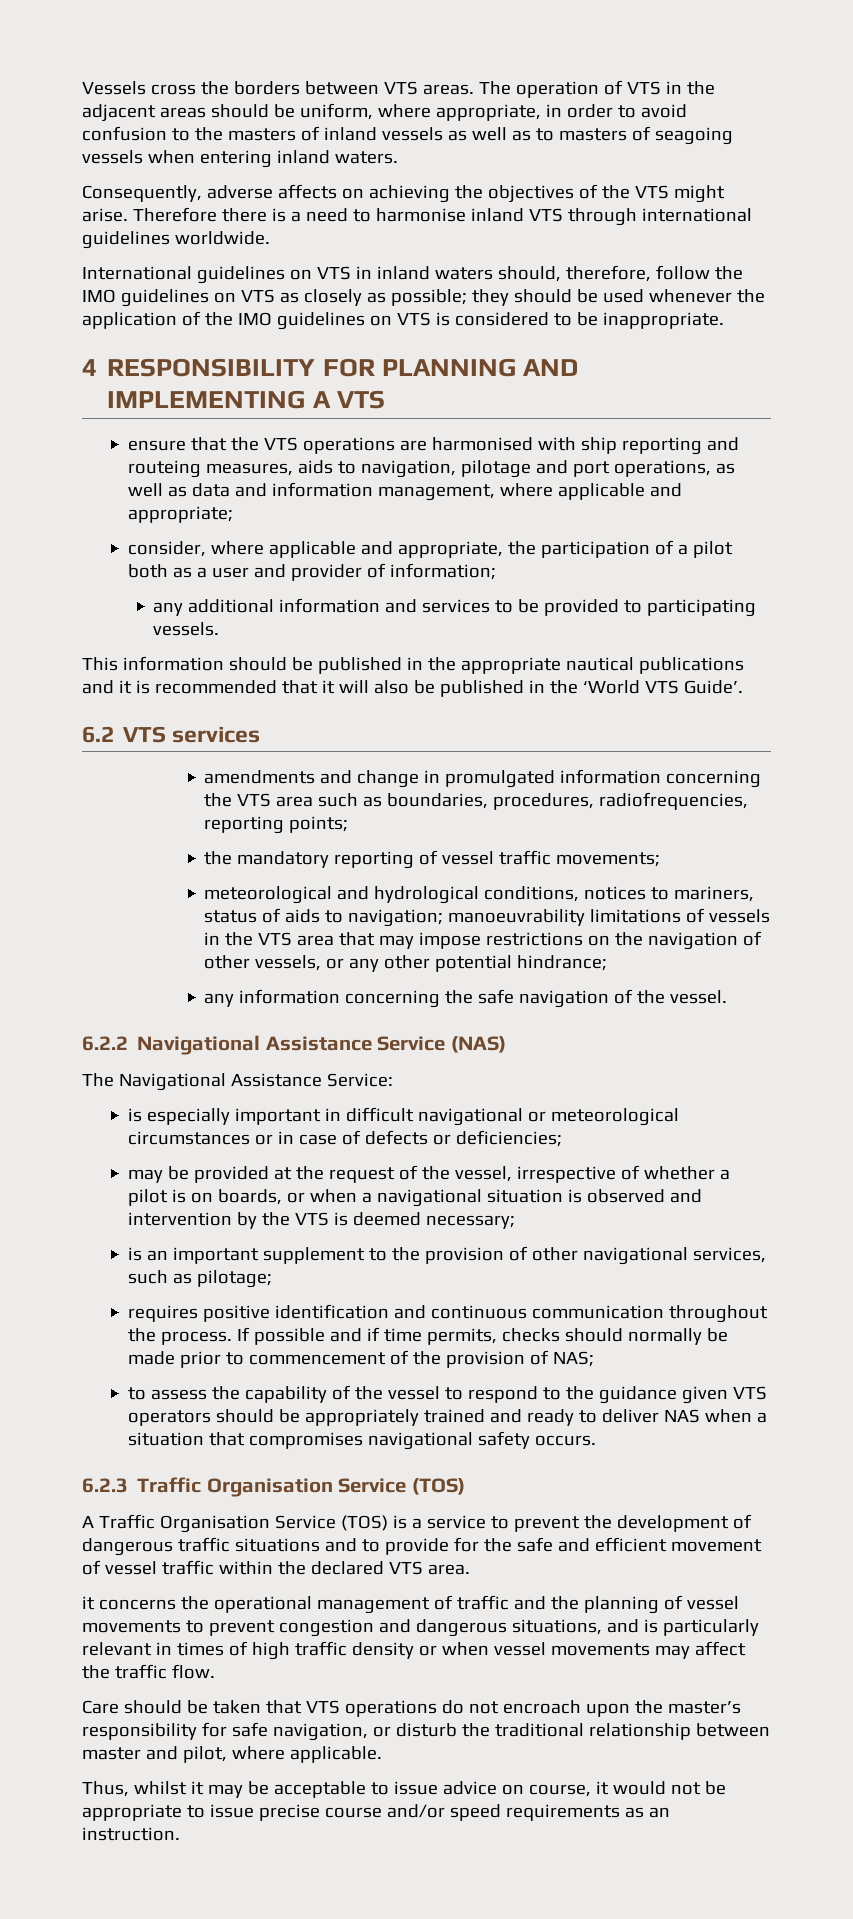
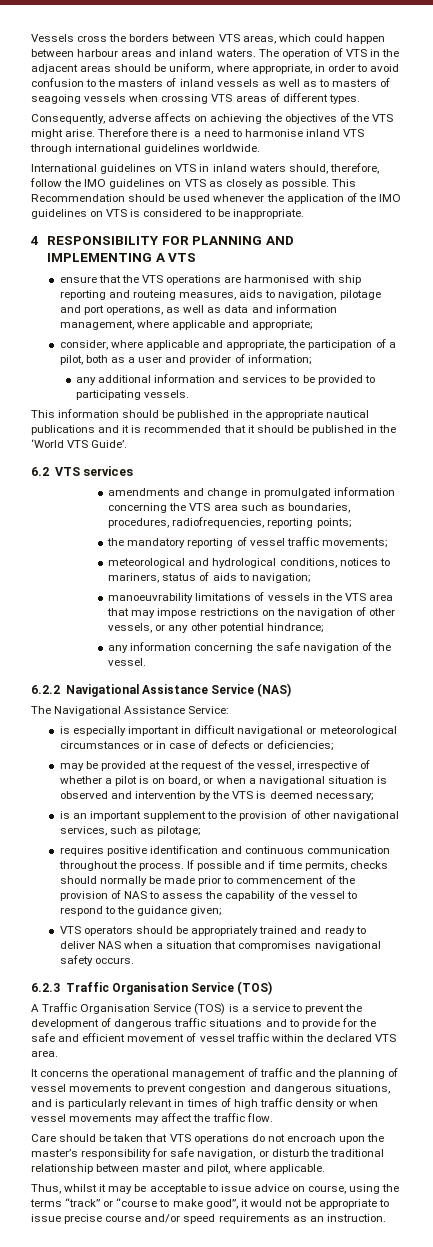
- Vessels cross the borders between VTS areas.
+ Vessels cross the borders between VTS areas, which could happen between harbour areas and inland waters.
- The operation of VTS in the adjacent areas should be uniform, where appropriate, in order to avoid confusion to the masters of inland vessels as well as to masters of seagoing vessels when entering inland waters.
+ The operation of VTS in the adjacent areas should be uniform, where appropriate, in order to avoid confusion to the masters of inland vessels as well as to masters of seagoing vessels when crossing VTS areas of different types.
- International guidelines on VTS in inland waters should, therefore, follow the IMO guidelines on VTS as closely as possible; they should be used whenever the application of the IMO guidelines on VTS is considered to be inappropriate.
+ International guidelines on VTS in inland waters should, therefore, follow the IMO guidelines on VTS as closely as possible. This Recommendation should be used whenever the application of the IMO guidelines on VTS is considered to be inappropriate.
- consider, where applicable and appropriate, the participation of a pilot both as a user and provider of information;
+ consider, where applicable and appropriate, the participation of a pilot, both as a user and provider of information;
- This information should be published in the appropriate nautical publications and it is recommended that it will also be published in the ‘World VTS Guide’.
+ This information should be published in the appropriate nautical publications and it is recommended that it should be published in the ‘World VTS Guide’.
- meteorological and hydrological conditions, notices to mariners, status of aids to navigation; manoeuvrability limitations of vessels in the VTS area that may impose restrictions on the navigation of other vessels, or any other potential hindrance;
+ meteorological and hydrological conditions, notices to mariners, status of aids to navigation;
+ manoeuvrability limitations of vessels in the VTS area that may impose restrictions on the navigation of other vessels, or any other potential hindrance;
- may be provided at the request of the vessel, irrespective of whether a pilot is on boards, or when a navigational situation is observed and intervention by the VTS is deemed necessary;
+ may be provided at the request of the vessel, irrespective of whether a pilot is on board, or when a navigational situation is observed and intervention by the VTS is deemed necessary;
- If possible and if time permits, checks should normally be made prior to commencement of the provision of NAS;
- to assess the capability of the vessel to respond to the guidance given VTS operators should be appropriately trained and ready to deliver NAS when a situation that compromises navigational safety occurs.
+ If possible and if time permits, checks should normally be made prior to commencement of the provision of NAS to assess the capability of the vessel to respond to the guidance given;
+ VTS operators should be appropriately trained and ready to deliver NAS when a situation that compromises navigational safety occurs.
- it concerns the operational management of traffic and the planning of vessel movements to prevent congestion and dangerous situations, and is particularly relevant in times of high traffic density or when vessel movements may affect the traffic flow.
+ It concerns the operational management of traffic and the planning of vessel movements to prevent congestion and dangerous situations, and is particularly relevant in times of high traffic density or when vessel movements may affect the traffic flow.
- Thus, whilst it may be acceptable to issue advice on course, it would not be appropriate to issue precise course and/or speed requirements as an instruction.
+ Thus, whilst it may be acceptable to issue advice on course, using the terms “track” or “course to make good”, it would not be appropriate to issue precise course and/or speed requirements as an instruction.

